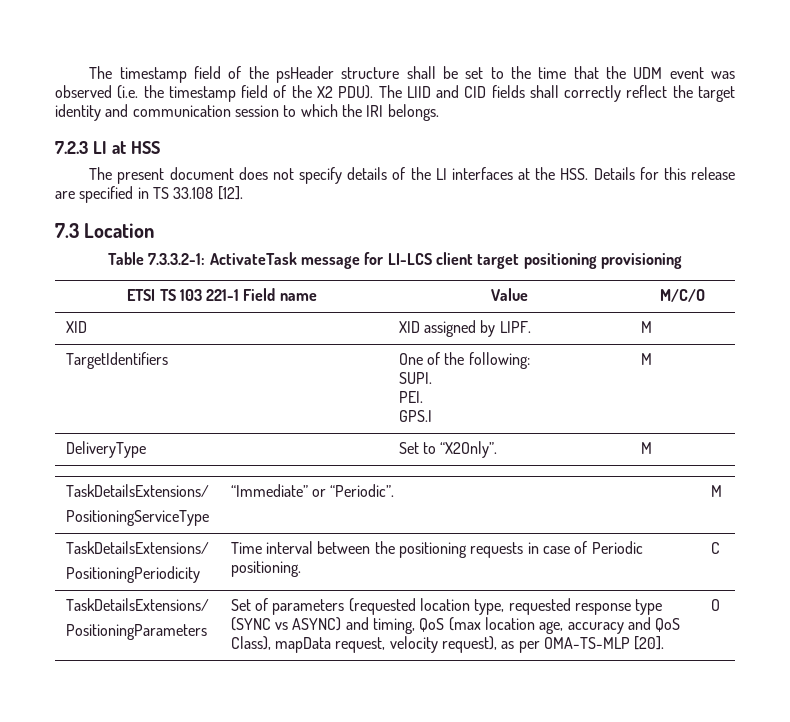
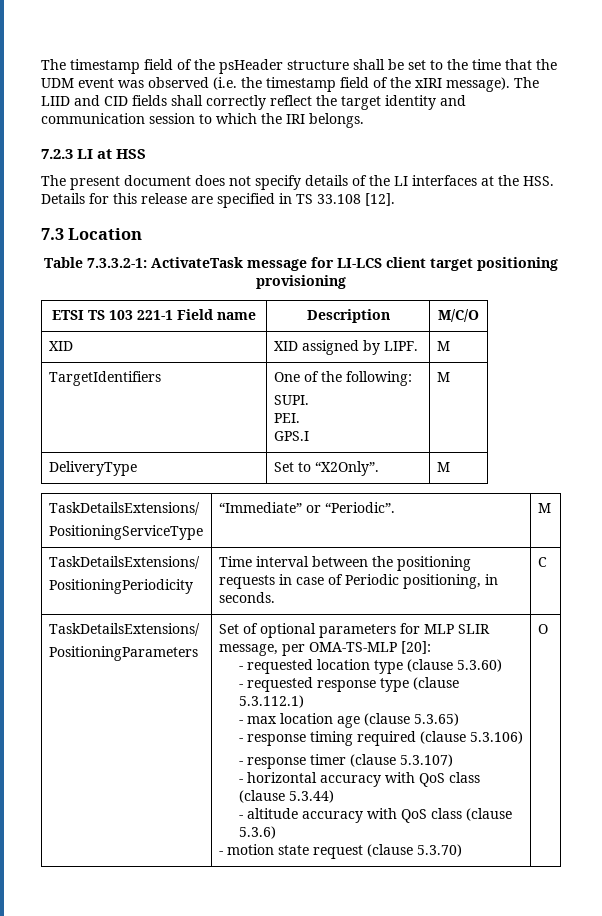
- The timestamp field of the psHeader structure shall be set to the time that the UDM event was observed (i.e. the timestamp field of the X2 PDU).
+ The timestamp field of the psHeader structure shall be set to the time that the UDM event was observed (i.e. the timestamp field of the xIRI message).
- ETSI TS 103 221-1 Field name | Value | M/C/O
+ ETSI TS 103 221-1 Field name | Description | M/C/O
  DeliveryType | Set to “X2Only”. | M
  TaskDetailsExtensions/
  PositioningServiceType | “Immediate” or “Periodic”. | M
  TaskDetailsExtensions/
- PositioningPeriodicity | Time interval between the positioning requests in case of Periodic positioning. | C
+ PositioningPeriodicity | Time interval between the positioning requests in case of Periodic positioning, in seconds. | C
- Set of parameters (requested location type, requested response type (SYNC vs ASYNC) and timing, QoS (max location age, accuracy and QoS Class), mapData request, velocity request), as per OMA-TS-MLP [20].
+ Set of optional parameters for MLP SLIR message, per OMA-TS-MLP [20]:
+ - requested location type (clause 5.3.60)
+ - requested response type (clause 5.3.112.1)
+ - max location age (clause 5.3.65)
+ - response timing required (clause 5.3.106)
+ - response timer (clause 5.3.107)
+ - horizontal accuracy with QoS class (clause 5.3.44)
+ - altitude accuracy with QoS class (clause 5.3.6)
+ - motion state request (clause 5.3.70)

